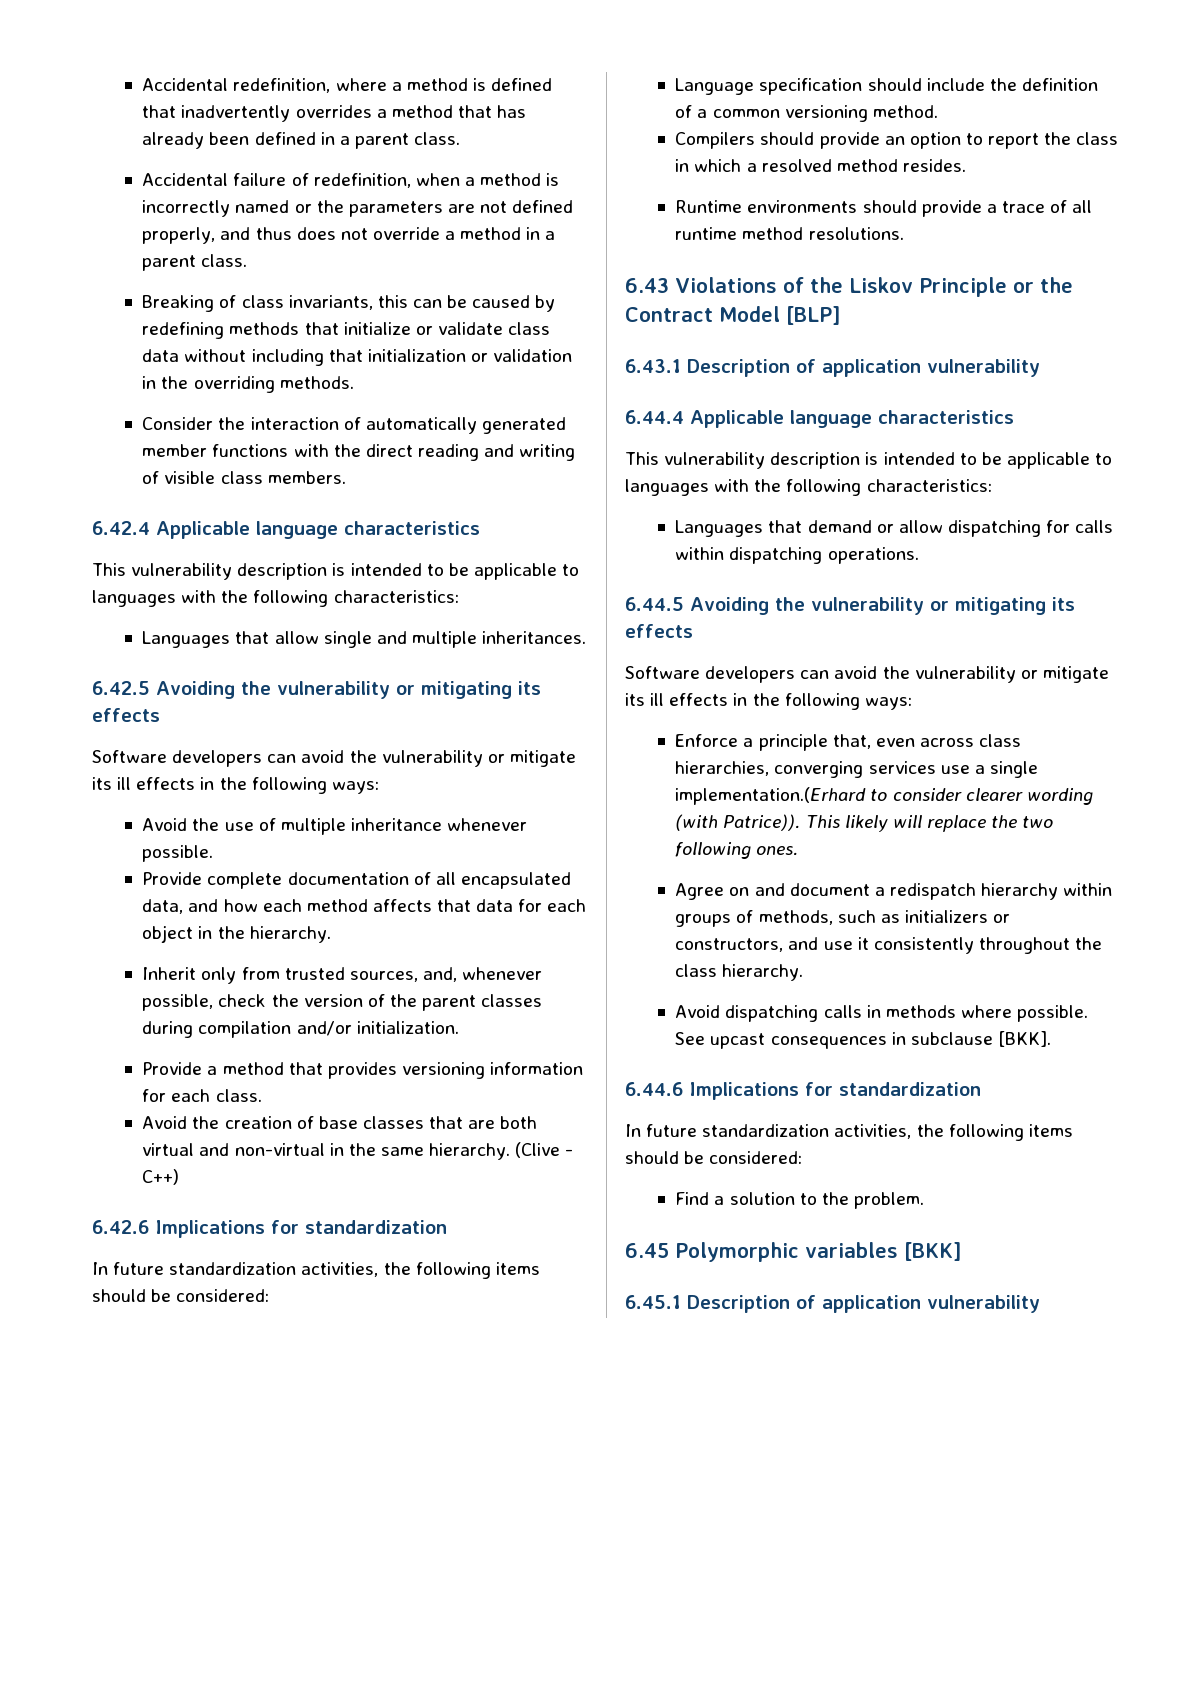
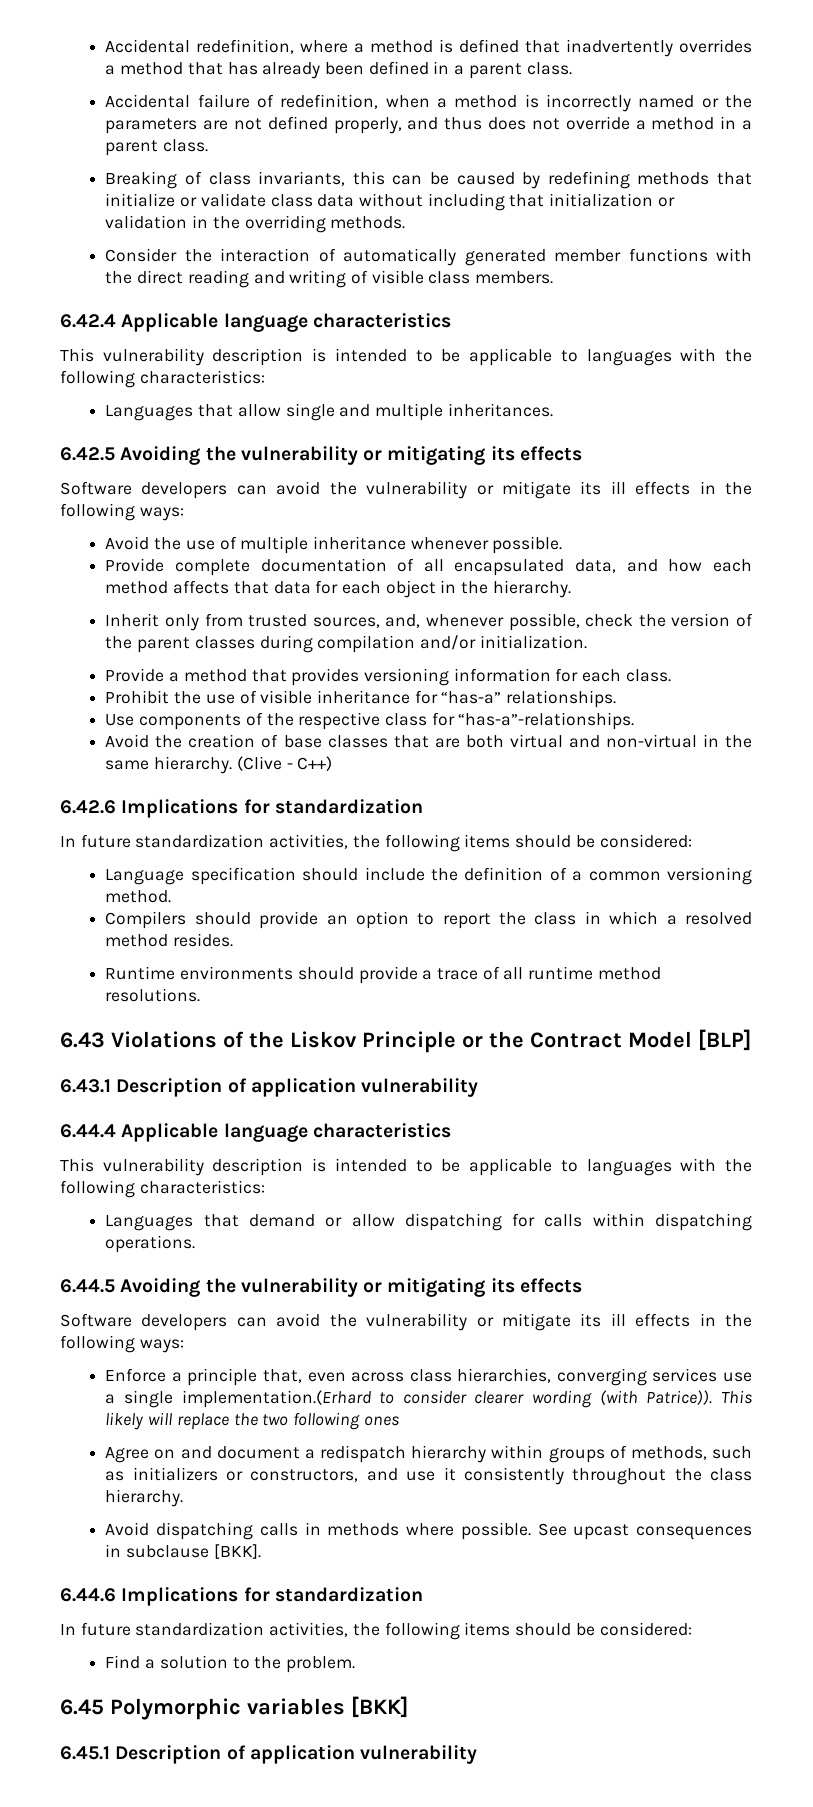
+ Prohibit the use of visible inheritance for “has-a” relationships.
+ Use components of the respective class for “has-a”-relationships.
- This likely will replace the two following ones.
+ This likely will replace the two following ones

